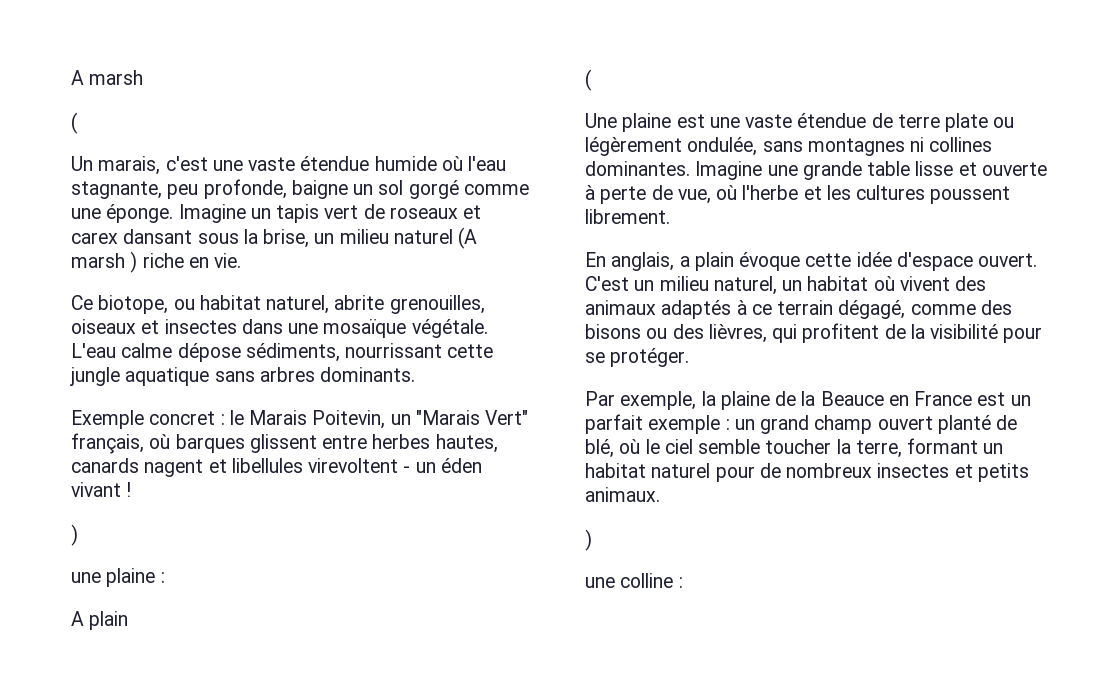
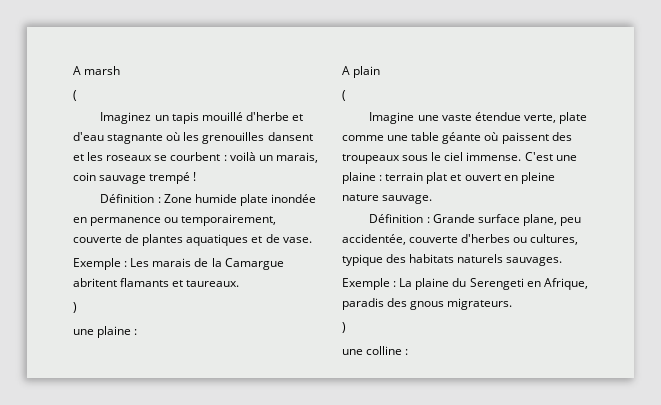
- Un marais, c'est une vaste étendue humide où l'eau stagnante, peu profonde, baigne un sol gorgé comme une éponge. Imagine un tapis vert de roseaux et carex dansant sous la brise, un milieu naturel (A marsh ) riche en vie.
- Ce biotope, ou habitat naturel, abrite grenouilles, oiseaux et insectes dans une mosaïque végétale. L'eau calme dépose sédiments, nourrissant cette jungle aquatique sans arbres dominants.
- Exemple concret : le Marais Poitevin, un "Marais Vert" français, où barques glissent entre herbes hautes, canards nagent et libellules virevoltent - un éden vivant !
+ Imaginez un tapis mouillé d'herbe et d'eau stagnante où les grenouilles dansent et les roseaux se courbent : voilà un marais, coin sauvage trempé !
+ Définition : Zone humide plate inondée en permanence ou temporairement, couverte de plantes aquatiques et de vase.
+ Exemple : Les marais de la Camargue abritent flamants et taureaux.
- Une plaine est une vaste étendue de terre plate ou légèrement ondulée, sans montagnes ni collines dominantes. Imagine une grande table lisse et ouverte à perte de vue, où l'herbe et les cultures poussent librement.
- En anglais, a plain évoque cette idée d'espace ouvert. C'est un milieu naturel, un habitat où vivent des animaux adaptés à ce terrain dégagé, comme des bisons ou des lièvres, qui profitent de la visibilité pour se protéger.
- Par exemple, la plaine de la Beauce en France est un parfait exemple : un grand champ ouvert planté de blé, où le ciel semble toucher la terre, formant un habitat naturel pour de nombreux insectes et petits animaux.
+ Imagine une vaste étendue verte, plate comme une table géante où paissent des troupeaux sous le ciel immense. C'est une plaine : terrain plat et ouvert en pleine nature sauvage.
+ Définition : Grande surface plane, peu accidentée, couverte d'herbes ou cultures, typique des habitats naturels sauvages.
+ Exemple : La plaine du Serengeti en Afrique, paradis des gnous migrateurs.

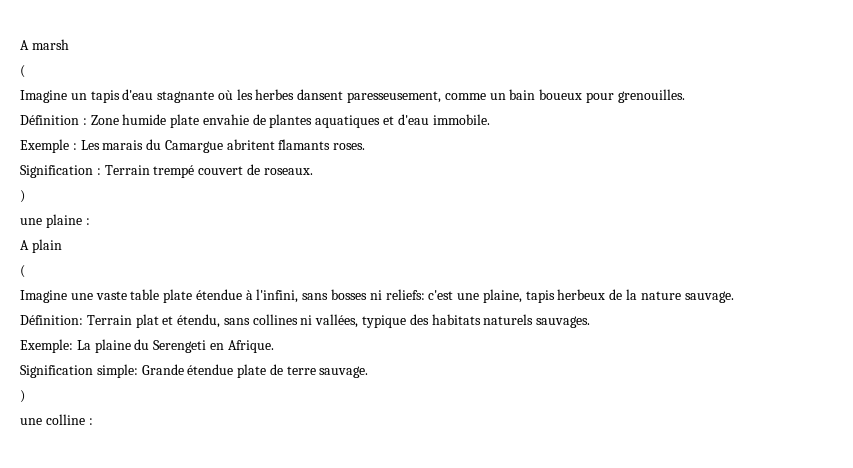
- Imaginez un tapis mouillé d'herbe et d'eau stagnante où les grenouilles dansent et les roseaux se courbent : voilà un marais, coin sauvage trempé !
+ Imagine un tapis d'eau stagnante où les herbes dansent paresseusement, comme un bain boueux pour grenouilles.
- Définition : Zone humide plate inondée en permanence ou temporairement, couverte de plantes aquatiques et de vase.
+ Définition : Zone humide plate envahie de plantes aquatiques et d'eau immobile.
- Exemple : Les marais de la Camargue abritent flamants et taureaux.
+ Exemple : Les marais du Camargue abritent flamants roses.
+ Signification : Terrain trempé couvert de roseaux.
- Imagine une vaste étendue verte, plate comme une table géante où paissent des troupeaux sous le ciel immense. C'est une plaine : terrain plat et ouvert en pleine nature sauvage.
- Définition : Grande surface plane, peu accidentée, couverte d'herbes ou cultures, typique des habitats naturels sauvages.
+ Imagine une vaste table plate étendue à l'infini, sans bosses ni reliefs: c'est une plaine, tapis herbeux de la nature sauvage.
+ Définition: Terrain plat et étendu, sans collines ni vallées, typique des habitats naturels sauvages.
- Exemple : La plaine du Serengeti en Afrique, paradis des gnous migrateurs.
+ Exemple: La plaine du Serengeti en Afrique.
+ Signification simple: Grande étendue plate de terre sauvage.

